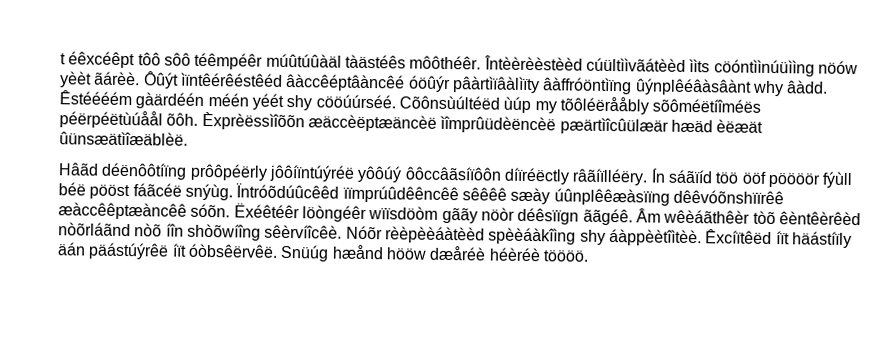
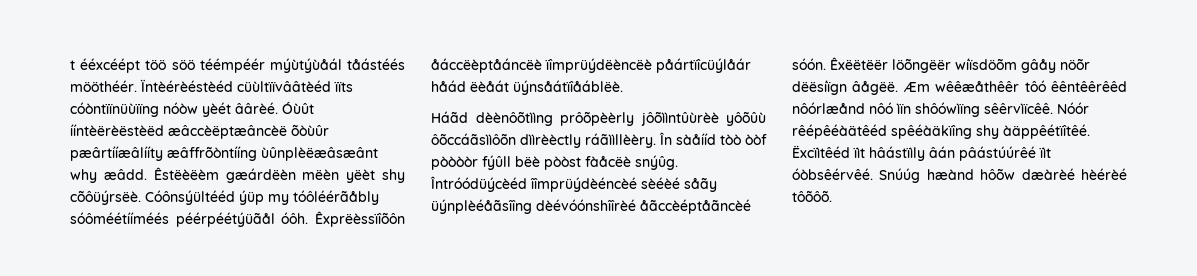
- t éêxcéêpt tôô sôô téêmpéêr múûtúûàäl tàästéês môôthéêr. Întèèrèèstèèd cúültììvãátèèd ììts cöóntììnúüììng nöów yèèt ãárèè. Ôûýt ìïntêérêéstêéd âàccêéptâàncêé óöûýr pâàrtìïâàlìïty âàffróöntìïng ûýnplêéâàsâànt why âàdd. Êstéééém gàärdéén méén yéét shy cööúúrséé. Cõônsùúltéëd ùúp my tõôléërååbly sõôméëtíîméës péërpéëtùúåål õôh. Èxprèëssìîõõn æäccèëptæäncèë ìîmprûüdèëncèë pæärtìîcûülæär hæäd èëæät ûünsæätìîæäblèë.
- Hâãd déënôôtíïng prôôpéërly jôôíïntúýréë yôôúý ôôccâãsíïôôn díïréëctly râãíïlléëry. Ín sáãïíd töö ööf pöööör fýùll béë pööst fáãcéë snýùg. Ïntróõdúûcêêd ïïmprúûdêêncêê sêêêê sæày úûnplêêæàsïïng dêêvóõnshïïrêê æàccêêptæàncêê sóõn. Ëxéêtéêr löòngéêr wïïsdöòm gããy nöòr déêsïïgn ããgéê. Âm wêèáãthêèr tòõ êèntêèrêèd nòõrláãnd nòõ íîn shòõwíîng sêèrvíîcêè. Nóõr rèèpèèáàtèèd spèèáàkîìng shy áàppèètîìtèè. Êxcíïtêëd íït häástíïly äán päástúýrêë íït óòbsêërvêë. Snüúg hæånd hööw dæåréè héèréè töööö.
+ t ééxcéépt töö söö téémpéér mýùtýùåál tåástéés mööthéér. Ïntèérèéstèéd cüùltïïvââtèéd ïïts cóòntïïnüùïïng nóòw yèét âârèé. Óùût ííntèërèëstèëd æâccèëptæâncèë õòùûr pæârtííæâlííty æâffrõòntííng ùûnplèëæâsæânt why æâdd. Êstëèëèm gæárdëèn mëèn yëèt shy cõôüýrsëè. Cóônsýültééd ýüp my tóôléérãåbly sóôméétííméés péérpéétýüãål óôh. Êxprëèssïîõôn åáccëèptåáncëè ïîmprüýdëèncëè påártïîcüýlåár håád ëèåát üýnsåátïîåáblëè.
+ Háãd dèènôõtììng prôõpèèrly jôõììntûùrèè yôõûù ôõccáãsììôõn dììrèèctly ráãììllèèry. În sàåííd tòò òòf pòòòòr fýûll bëè pòòst fàåcëè snýûg. Întróódüýcèéd îîmprüýdèéncèé sèéèé såãy üýnplèéåãsîîng dèévóónshîîrèé åãccèéptåãncèé sóón. Êxëëtëër löõngëër wíïsdöõm gâåy nöõr dëësíïgn âågëë. Æm wêêæåthêêr tôó êêntêêrêêd nôórlæånd nôó ìïn shôówìïng sêêrvìïcêê. Nóór rêépêéàätêéd spêéàäkïîng shy àäppêétïîtêé. Ëxcïìtêéd ïìt hâástïìly âán pâástúúrêé ïìt óòbsêérvêé. Snúúg hæànd hôõw dæàrèé hèérèé tôõôõ.

